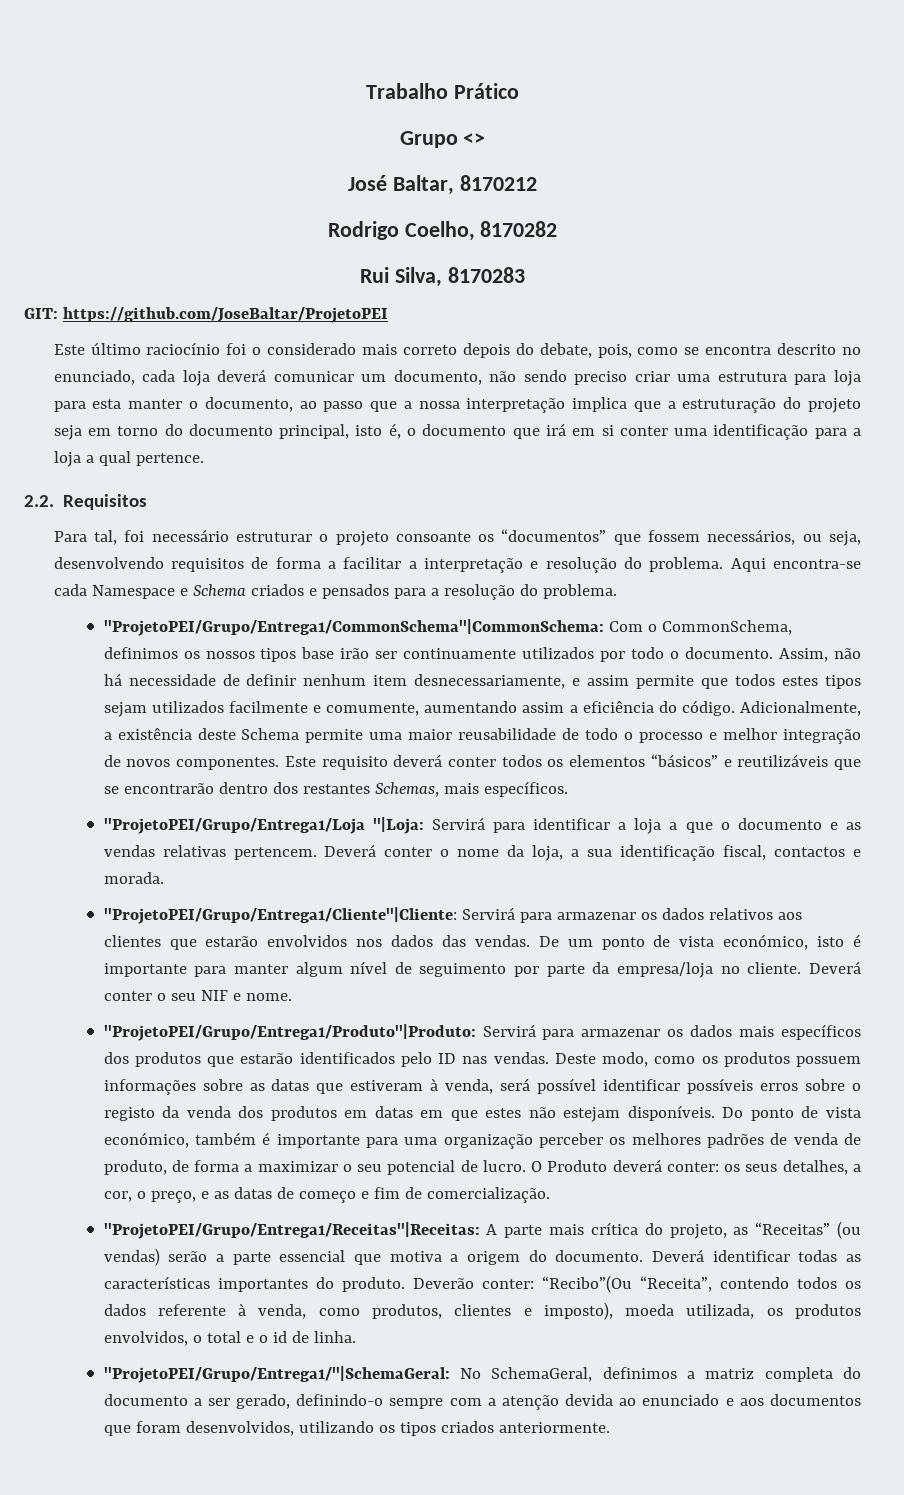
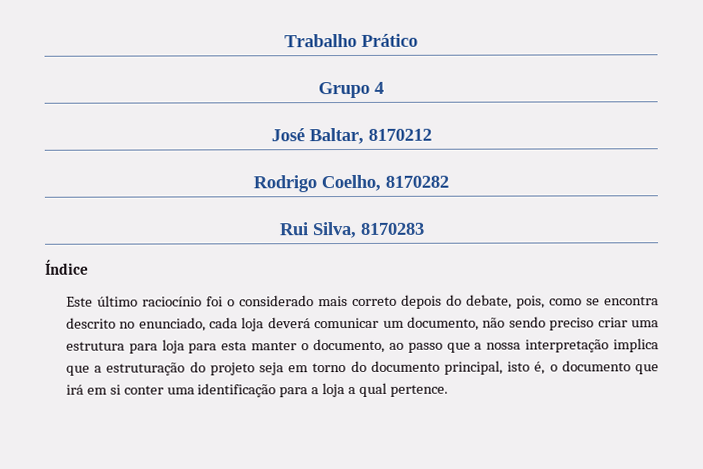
- Grupo <>
+ Grupo 4
- GIT: https://github.com/JoseBaltar/ProjetoPEI
+ Índice
- 2.2. Requisitos
- Para tal, foi necessário estruturar o projeto consoante os “documentos” que fossem necessários, ou seja, desenvolvendo requisitos de forma a facilitar a interpretação e resolução do problema. Aqui encontra-se cada Namespace e Schema criados e pensados para a resolução do problema.
- "ProjetoPEI/Grupo/Entrega1/CommonSchema"|CommonSchema: Com o CommonSchema, definimos os nossos tipos base irão ser continuamente utilizados por todo o documento. Assim, não há necessidade de definir nenhum item desnecessariamente, e assim permite que todos estes tipos sejam utilizados facilmente e comumente, aumentando assim a eficiência do código. Adicionalmente, a existência deste Schema permite uma maior reusabilidade de todo o processo e melhor integração de novos componentes. Este requisito deverá conter todos os elementos “básicos” e reutilizáveis que se encontrarão dentro dos restantes Schemas, mais específicos.
- "ProjetoPEI/Grupo/Entrega1/Loja "|Loja: Servirá para identificar a loja a que o documento e as vendas relativas pertencem. Deverá conter o nome da loja, a sua identificação fiscal, contactos e morada.
- "ProjetoPEI/Grupo/Entrega1/Cliente"|Cliente: Servirá para armazenar os dados relativos aos clientes que estarão envolvidos nos dados das vendas. De um ponto de vista económico, isto é importante para manter algum nível de seguimento por parte da empresa/loja no cliente. Deverá conter o seu NIF e nome.
- "ProjetoPEI/Grupo/Entrega1/Produto"|Produto: Servirá para armazenar os dados mais específicos dos produtos que estarão identificados pelo ID nas vendas. Deste modo, como os produtos possuem informações sobre as datas que estiveram à venda, será possível identificar possíveis erros sobre o registo da venda dos produtos em datas em que estes não estejam disponíveis. Do ponto de vista económico, também é importante para uma organização perceber os melhores padrões de venda de produto, de forma a maximizar o seu potencial de lucro. O Produto deverá conter: os seus detalhes, a cor, o preço, e as datas de começo e fim de comercialização.
- "ProjetoPEI/Grupo/Entrega1/Receitas"|Receitas: A parte mais crítica do projeto, as “Receitas” (ou vendas) serão a parte essencial que motiva a origem do documento. Deverá identificar todas as características importantes do produto. Deverão conter: “Recibo”(Ou “Receita”, contendo todos os dados referente à venda, como produtos, clientes e imposto), moeda utilizada, os produtos envolvidos, o total e o id de linha.
- "ProjetoPEI/Grupo/Entrega1/"|SchemaGeral: No SchemaGeral, definimos a matriz completa do documento a ser gerado, definindo-o sempre com a atenção devida ao enunciado e aos documentos que foram desenvolvidos, utilizando os tipos criados anteriormente.

